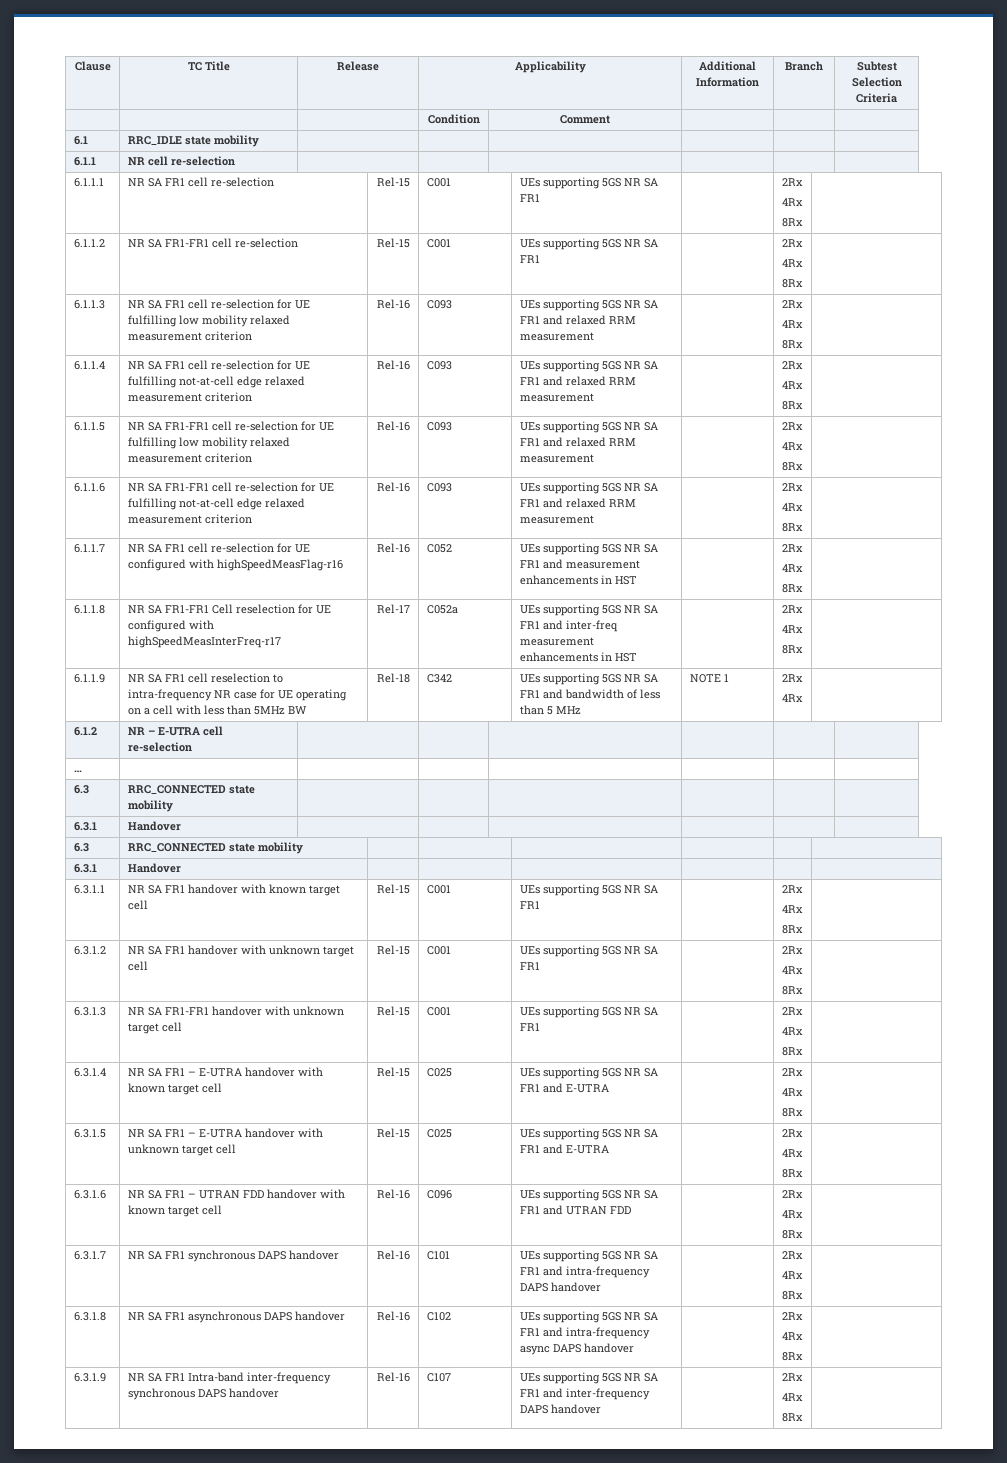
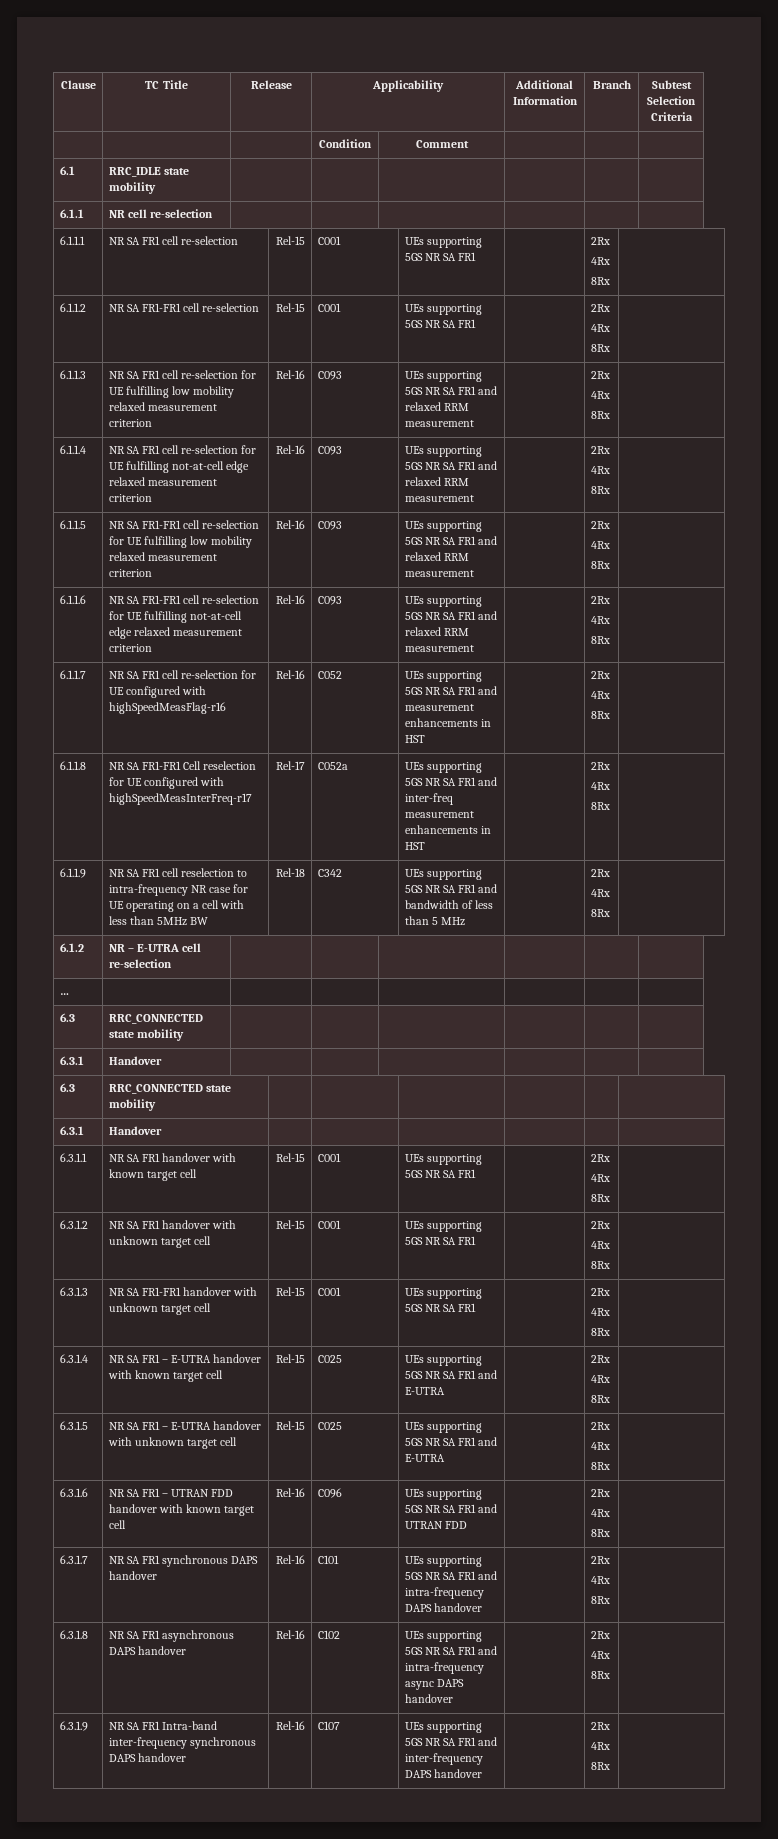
- 6.1.1.9 | NR SA FR1 cell reselection to intra-frequency NR case for UE operating on a cell with less than 5MHz BW | Rel-18 | C342 | UEs supporting 5GS NR SA FR1 and bandwidth of less than 5 MHz | NOTE 1 | 2Rx
- 4Rx |
+ 6.1.1.9 | NR SA FR1 cell reselection to intra-frequency NR case for UE operating on a cell with less than 5MHz BW | Rel-18 | C342 | UEs supporting 5GS NR SA FR1 and bandwidth of less than 5 MHz | | 2Rx
+ 4Rx
+ 8Rx |

